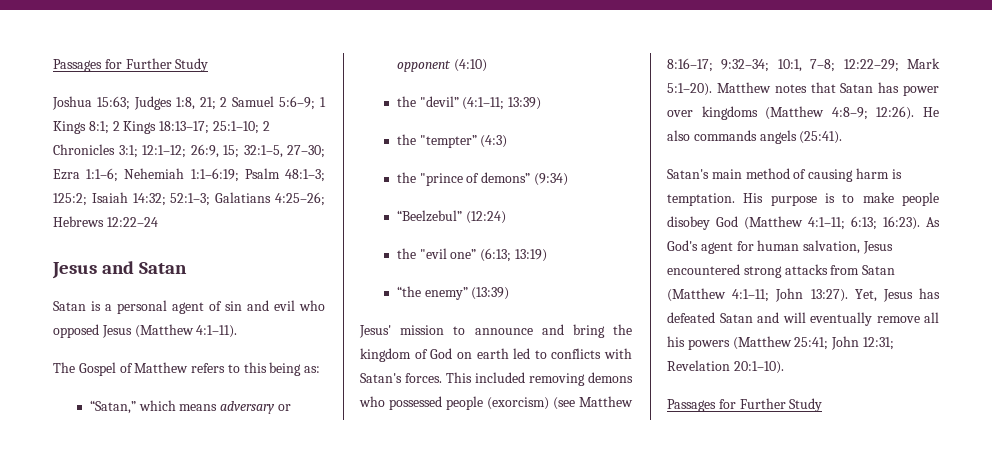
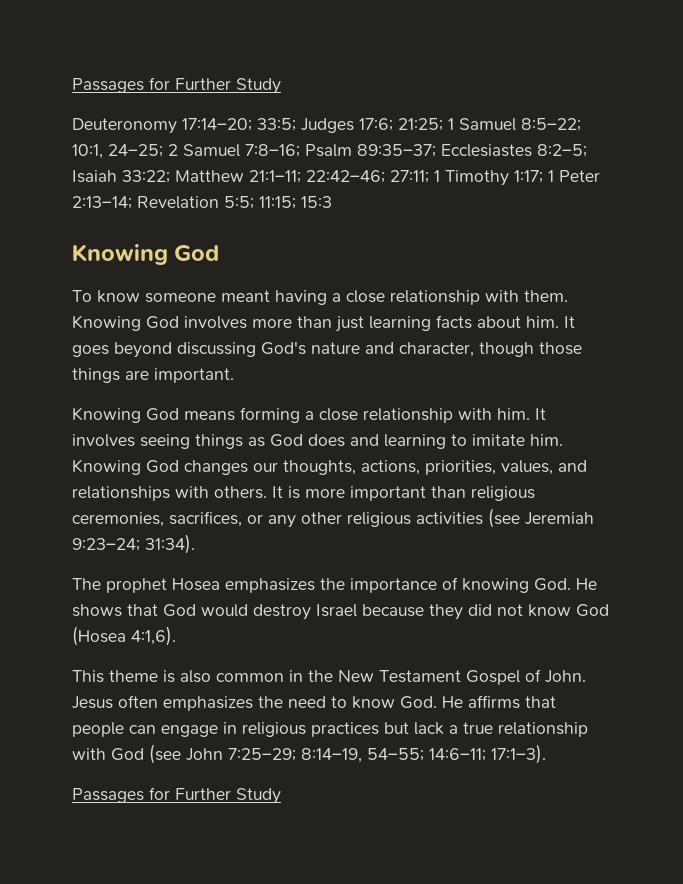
- Joshua 15:63; Judges 1:8, 21; 2 Samuel 5:6–9; 1 Kings 8:1; 2 Kings 18:13–17; 25:1–10; 2 Chronicles 3:1; 12:1–12; 26:9, 15; 32:1–5, 27–30; Ezra 1:1–6; Nehemiah 1:1–6:19; Psalm 48:1–3; 125:2; Isaiah 14:32; 52:1–3; Galatians 4:25–26; Hebrews 12:22–24
- Jesus and Satan
- Satan is a personal agent of sin and evil who opposed Jesus (Matthew 4:1–11).
- The Gospel of Matthew refers to this being as:
- “Satan,” which means adversary or opponent (4:10)
- the "devil” (4:1–11; 13:39)
- the "tempter” (4:3)
- the "prince of demons” (9:34)
- “Beelzebul” (12:24)
- the "evil one” (6:13; 13:19)
- “the enemy” (13:39)
- Jesus' mission to announce and bring the kingdom of God on earth led to conflicts with Satan's forces. This included removing demons who possessed people (exorcism) (see Matthew 8:16–17; 9:32–34; 10:1, 7–8; 12:22–29; Mark 5:1–20). Matthew notes that Satan has power over kingdoms (Matthew 4:8–9; 12:26). He also commands angels (25:41).
- Satan's main method of causing harm is temptation. His purpose is to make people disobey God (Matthew 4:1–11; 6:13; 16:23). As God's agent for human salvation, Jesus encountered strong attacks from Satan (Matthew 4:1–11; John 13:27). Yet, Jesus has defeated Satan and will eventually remove all his powers (Matthew 25:41; John 12:31; Revelation 20:1–10).
+ Deuteronomy 17:14–20; 33:5; Judges 17:6; 21:25; 1 Samuel 8:5–22; 10:1, 24–25; 2 Samuel 7:8–16; Psalm 89:35–37; Ecclesiastes 8:2–5; Isaiah 33:22; Matthew 21:1–11; 22:42–46; 27:11; 1 Timothy 1:17; 1 Peter 2:13–14; Revelation 5:5; 11:15; 15:3
+ Knowing God
+ To know someone meant having a close relationship with them. Knowing God involves more than just learning facts about him. It goes beyond discussing God's nature and character, though those things are important.
+ Knowing God means forming a close relationship with him. It involves seeing things as God does and learning to imitate him. Knowing God changes our thoughts, actions, priorities, values, and relationships with others. It is more important than religious ceremonies, sacrifices, or any other religious activities (see Jeremiah 9:23–24; 31:34).
+ The prophet Hosea emphasizes the importance of knowing God. He shows that God would destroy Israel because they did not know God (Hosea 4:1,6).
+ This theme is also common in the New Testament Gospel of John. Jesus often emphasizes the need to know God. He affirms that people can engage in religious practices but lack a true relationship with God (see John 7:25–29; 8:14–19, 54–55; 14:6–11; 17:1–3).

